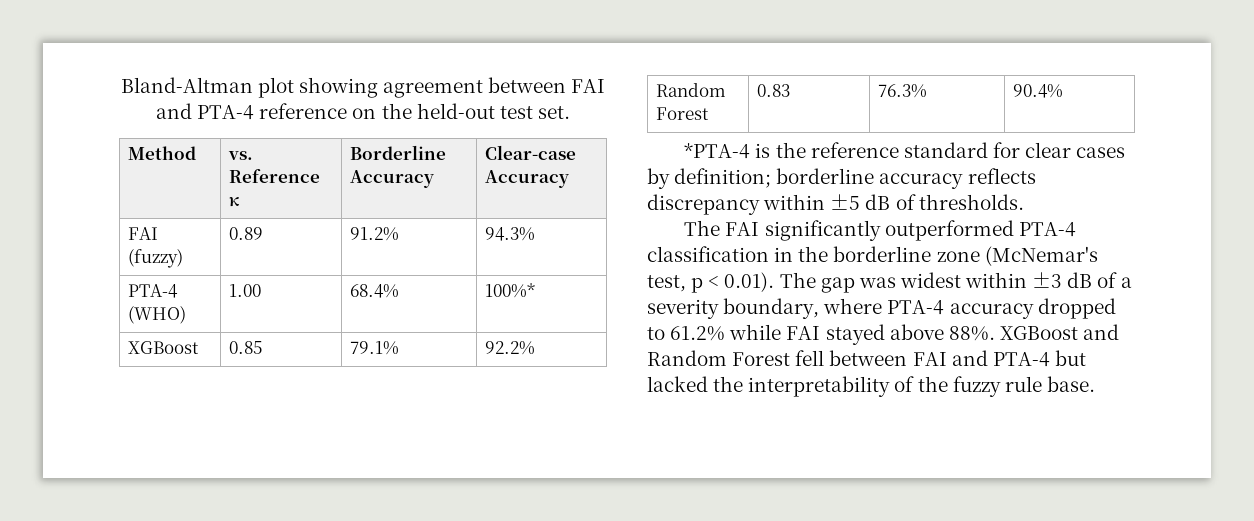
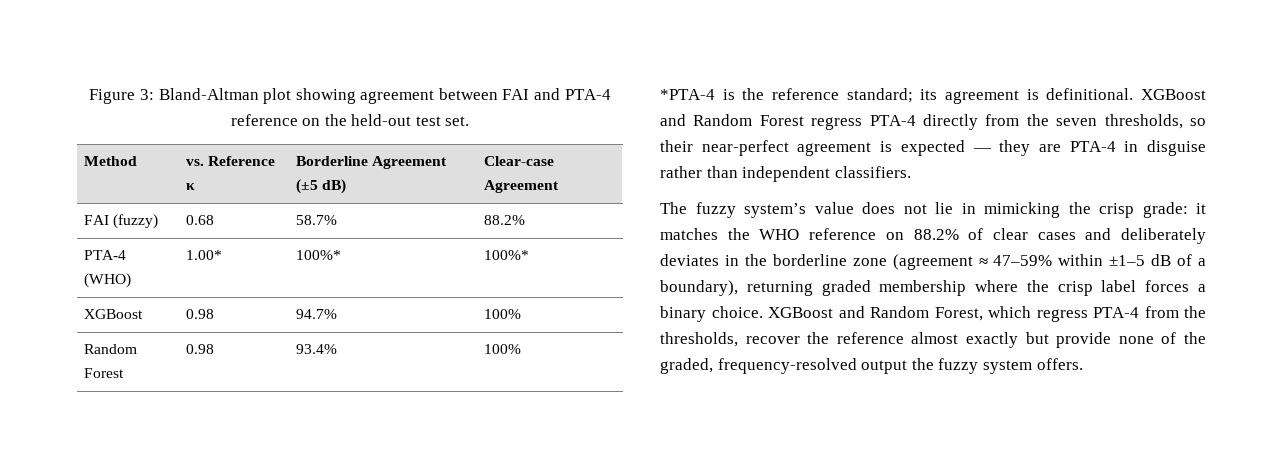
- Bland-Altman plot showing agreement between FAI and PTA-4 reference on the held-out test set.
+ Figure 3: Bland-Altman plot showing agreement between FAI and PTA-4 reference on the held-out test set.
- Method | vs. Reference κ | Borderline Accuracy | Clear-case Accuracy
+ Method | vs. Reference κ | Borderline Agreement (±5 dB) | Clear-case Agreement
- FAI (fuzzy) | 0.89 | 91.2% | 94.3%
+ FAI (fuzzy) | 0.68 | 58.7% | 88.2%
- PTA-4 (WHO) | 1.00 | 68.4% | 100%*
+ PTA-4 (WHO) | 1.00* | 100%* | 100%*
- XGBoost | 0.85 | 79.1% | 92.2%
+ XGBoost | 0.98 | 94.7% | 100%
- Random Forest | 0.83 | 76.3% | 90.4%
+ Random Forest | 0.98 | 93.4% | 100%
- *PTA-4 is the reference standard for clear cases by definition; borderline accuracy reflects discrepancy within ±5 dB of thresholds.
- The FAI significantly outperformed PTA-4 classification in the borderline zone (McNemar's test, p < 0.01). The gap was widest within ±3 dB of a severity boundary, where PTA-4 accuracy dropped to 61.2% while FAI stayed above 88%. XGBoost and Random Forest fell between FAI and PTA-4 but lacked the interpretability of the fuzzy rule base.
+ *PTA-4 is the reference standard; its agreement is definitional. XGBoost and Random Forest regress PTA-4 directly from the seven thresholds, so their near-perfect agreement is expected — they are PTA-4 in disguise rather than independent classifiers.
+ The fuzzy system’s value does not lie in mimicking the crisp grade: it matches the WHO reference on 88.2% of clear cases and deliberately deviates in the borderline zone (agreement ≈ 47–59% within ±1–5 dB of a boundary), returning graded membership where the crisp label forces a binary choice. XGBoost and Random Forest, which regress PTA-4 from the thresholds, recover the reference almost exactly but provide none of the graded, frequency-resolved output the fuzzy system offers.

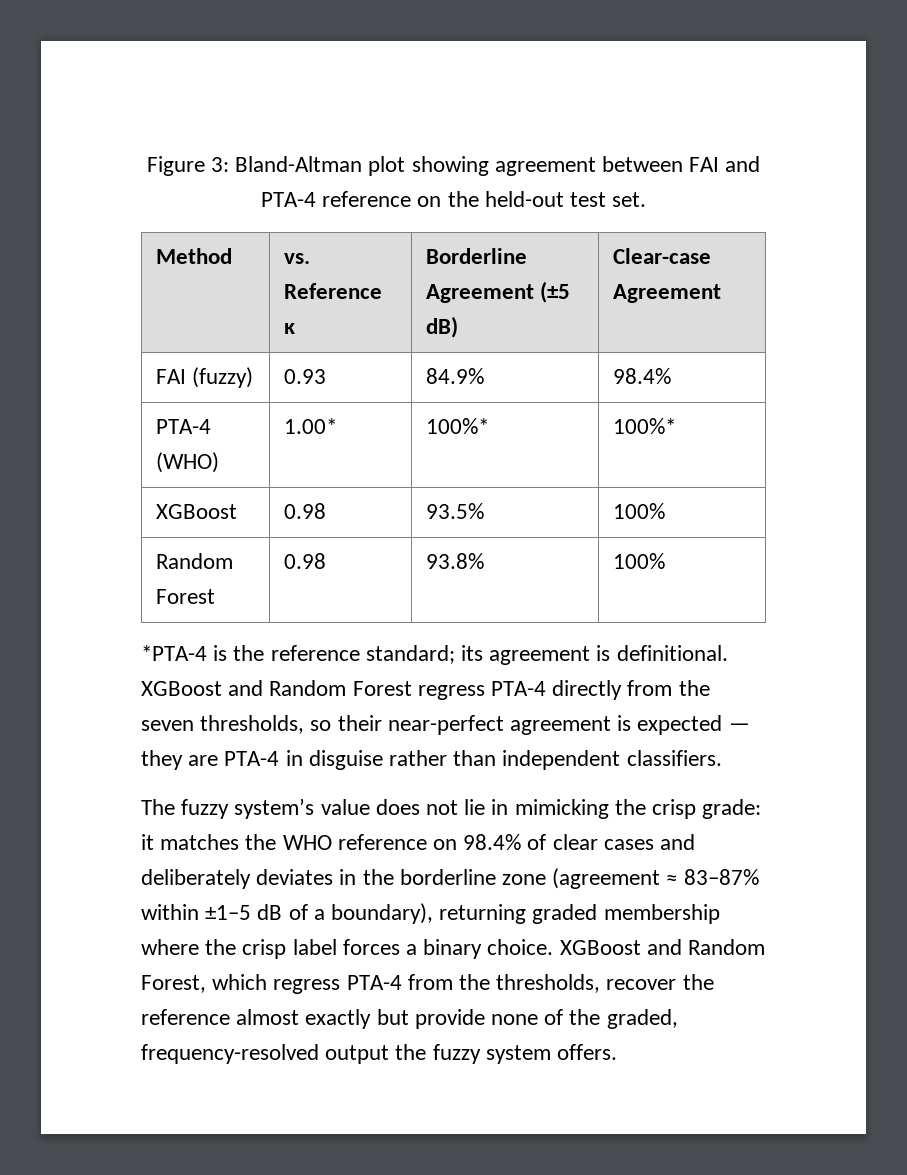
- FAI (fuzzy) | 0.68 | 58.7% | 88.2%
+ FAI (fuzzy) | 0.93 | 84.9% | 98.4%
- XGBoost | 0.98 | 94.7% | 100%
+ XGBoost | 0.98 | 93.5% | 100%
- Random Forest | 0.98 | 93.4% | 100%
+ Random Forest | 0.98 | 93.8% | 100%
- The fuzzy system’s value does not lie in mimicking the crisp grade: it matches the WHO reference on 88.2% of clear cases and deliberately deviates in the borderline zone (agreement ≈ 47–59% within ±1–5 dB of a boundary), returning graded membership where the crisp label forces a binary choice.
+ The fuzzy system’s value does not lie in mimicking the crisp grade: it matches the WHO reference on 98.4% of clear cases and deliberately deviates in the borderline zone (agreement ≈ 83–87% within ±1–5 dB of a boundary), returning graded membership where the crisp label forces a binary choice.

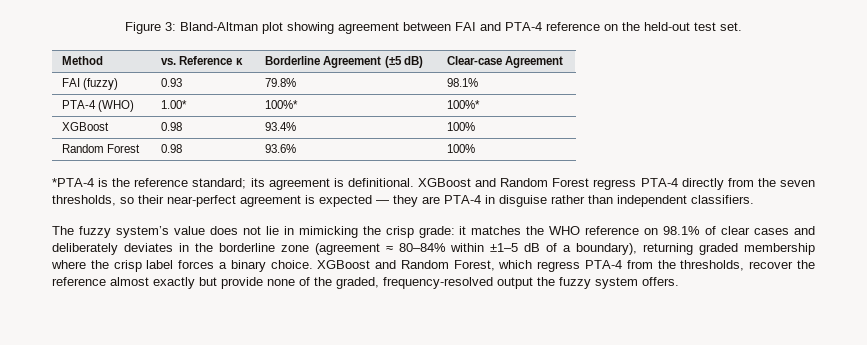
- FAI (fuzzy) | 0.93 | 84.9% | 98.4%
+ FAI (fuzzy) | 0.93 | 79.8% | 98.1%
- XGBoost | 0.98 | 93.5% | 100%
+ XGBoost | 0.98 | 93.4% | 100%
- Random Forest | 0.98 | 93.8% | 100%
+ Random Forest | 0.98 | 93.6% | 100%
- The fuzzy system’s value does not lie in mimicking the crisp grade: it matches the WHO reference on 98.4% of clear cases and deliberately deviates in the borderline zone (agreement ≈ 83–87% within ±1–5 dB of a boundary), returning graded membership where the crisp label forces a binary choice.
+ The fuzzy system’s value does not lie in mimicking the crisp grade: it matches the WHO reference on 98.1% of clear cases and deliberately deviates in the borderline zone (agreement ≈ 80–84% within ±1–5 dB of a boundary), returning graded membership where the crisp label forces a binary choice.

